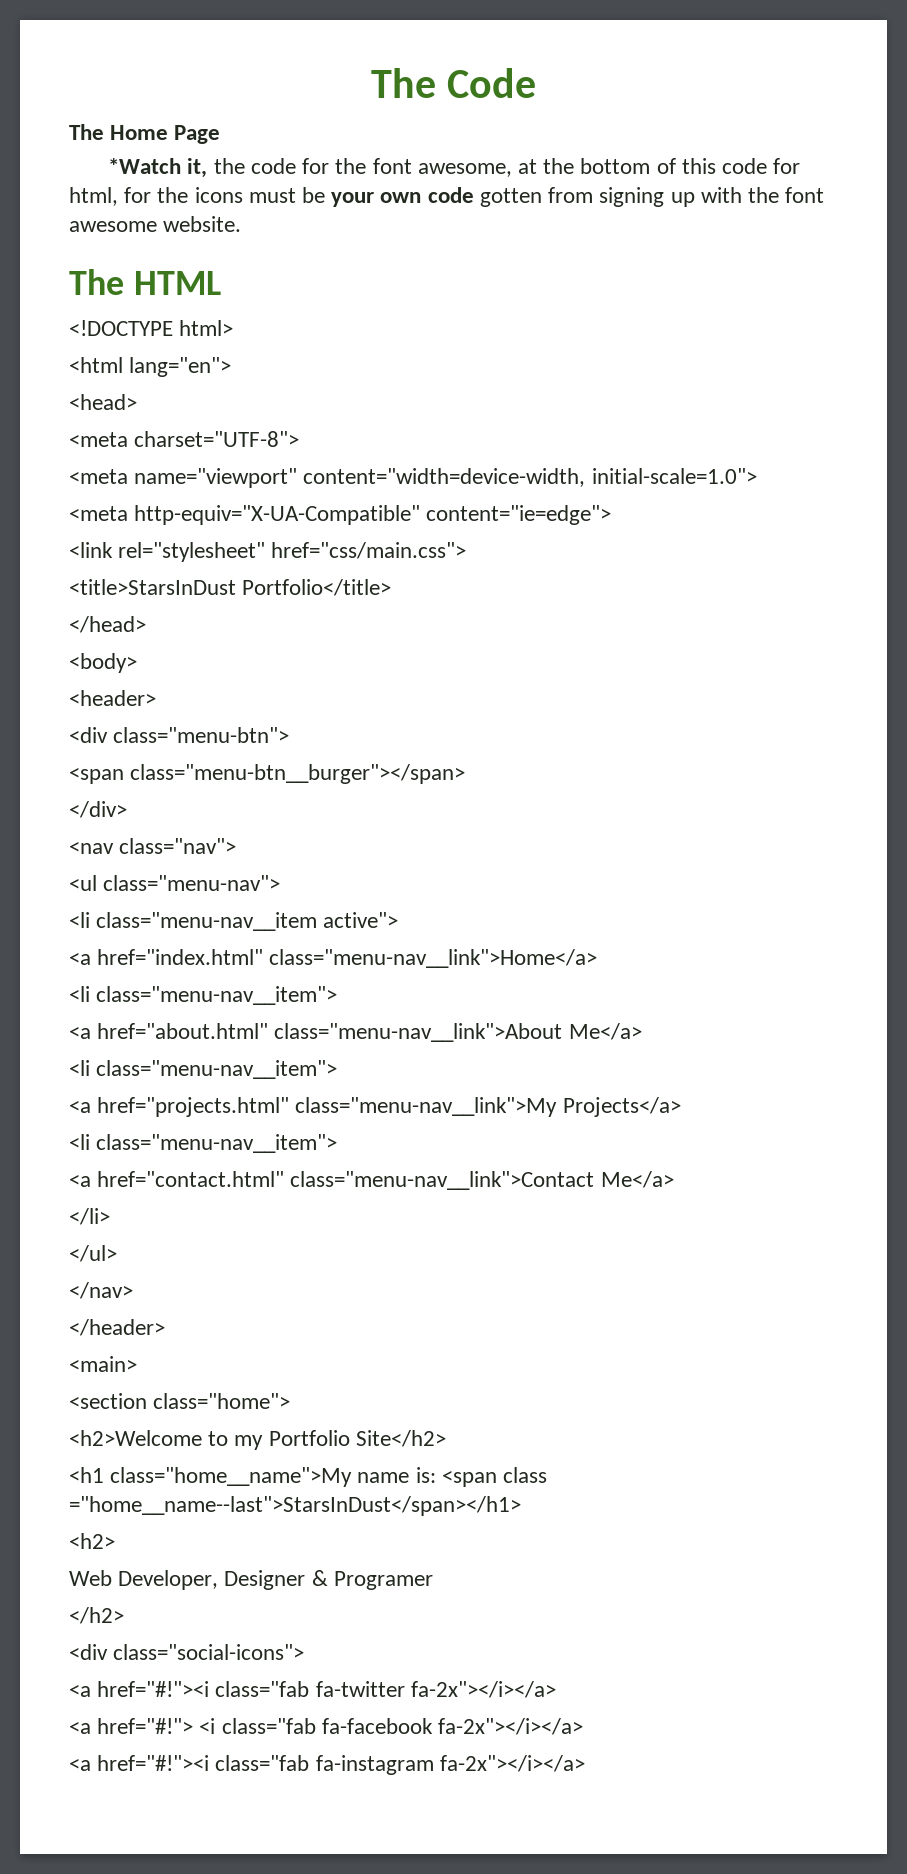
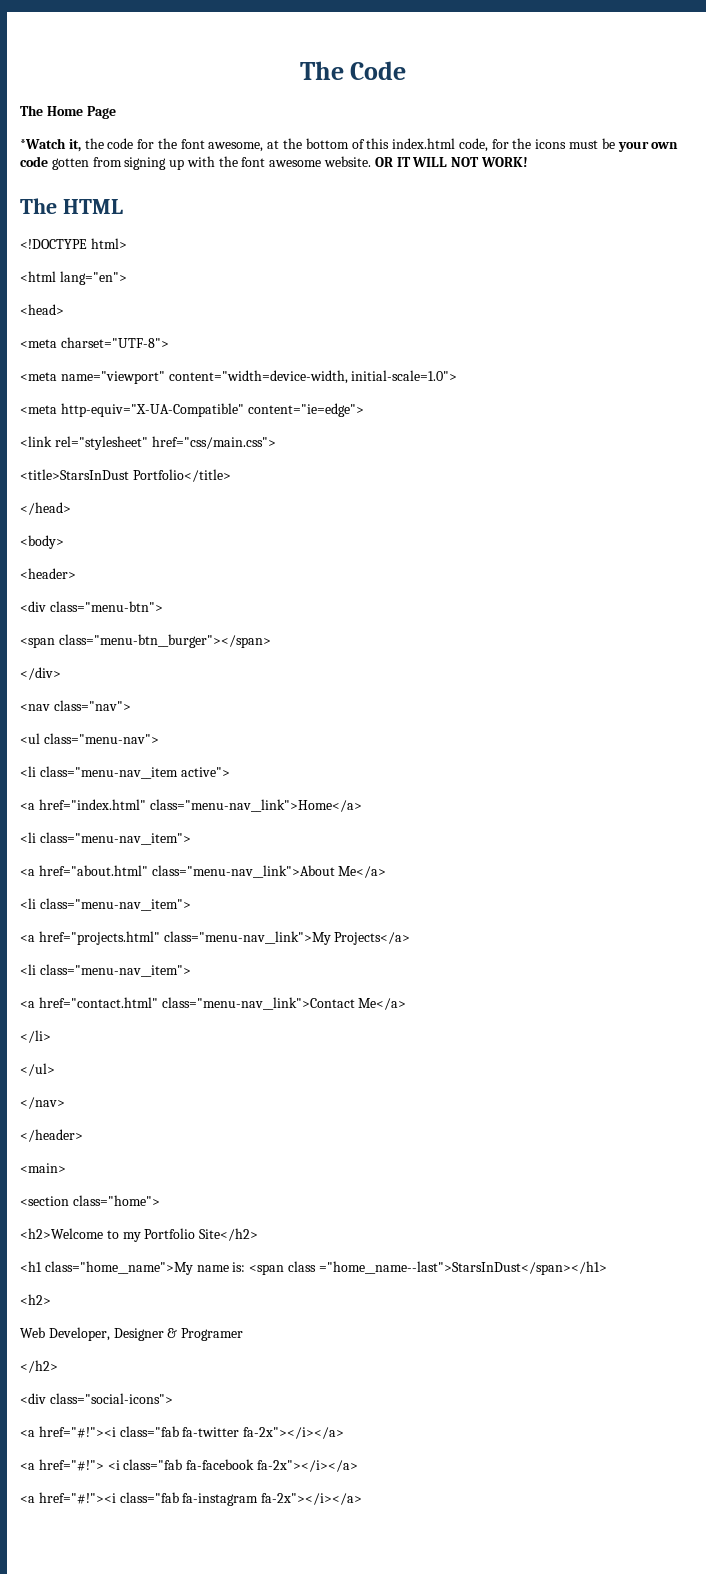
- *Watch it, the code for the font awesome, at the bottom of this code for html, for the icons must be your own code gotten from signing up with the font awesome website.
+ *Watch it, the code for the font awesome, at the bottom of this index.html code, for the icons must be your own code gotten from signing up with the font awesome website. OR IT WILL NOT WORK!

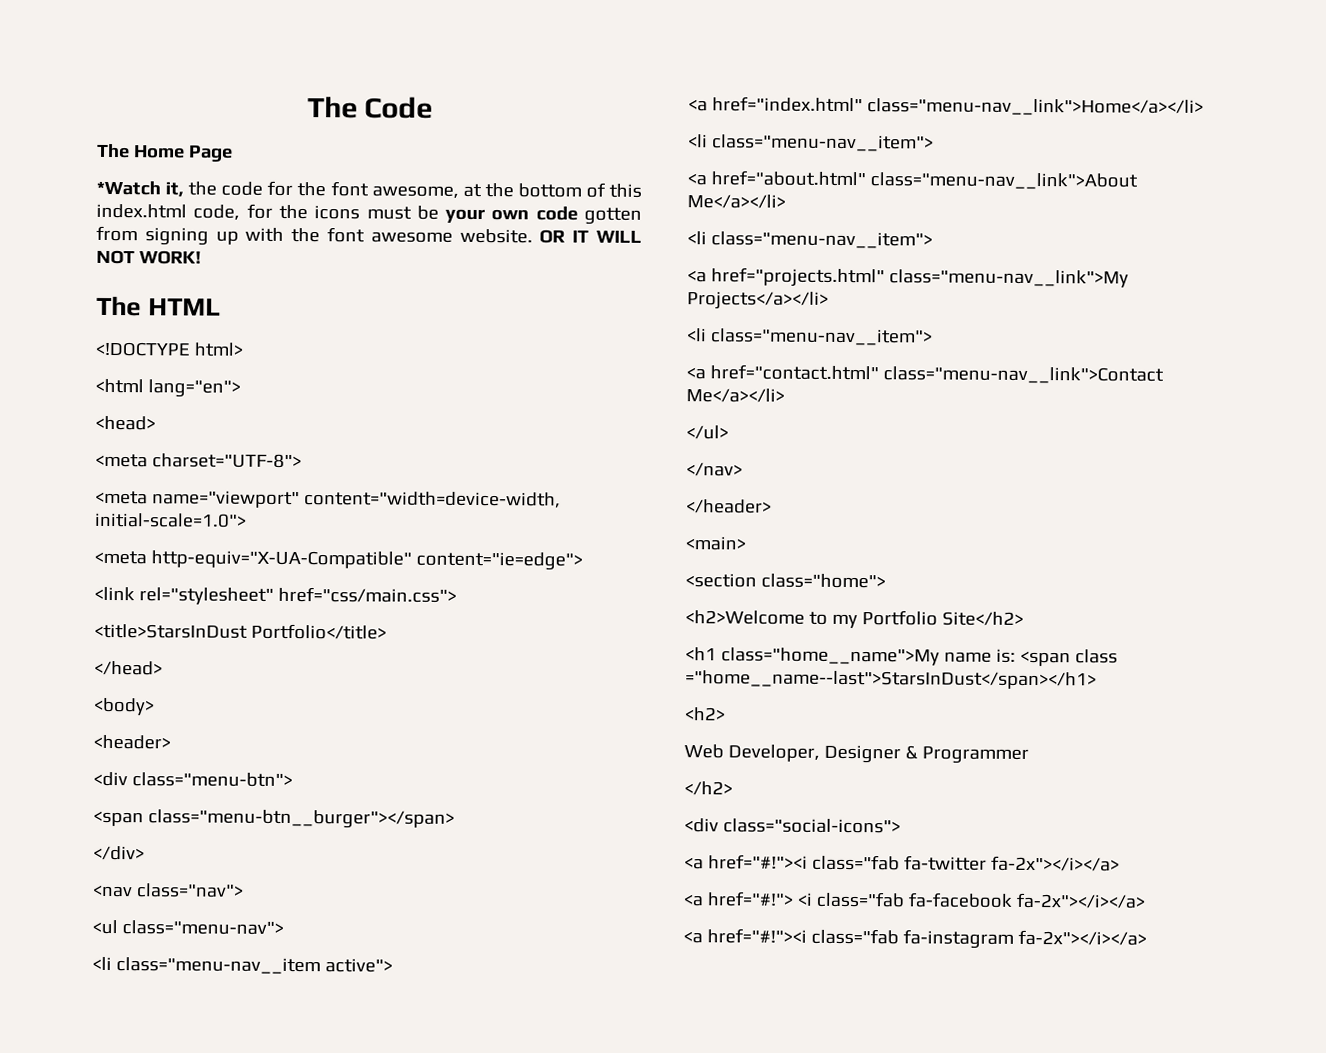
- <a href="index.html" class="menu-nav__link">Home</a>
+ <a href="index.html" class="menu-nav__link">Home</a></li>
- <a href="about.html" class="menu-nav__link">About Me</a>
+ <a href="about.html" class="menu-nav__link">About Me</a></li>
- <a href="projects.html" class="menu-nav__link">My Projects</a>
+ <a href="projects.html" class="menu-nav__link">My Projects</a></li>
- <a href="contact.html" class="menu-nav__link">Contact Me</a>
- </li>
+ <a href="contact.html" class="menu-nav__link">Contact Me</a></li>
- Web Developer, Designer & Programer
+ Web Developer, Designer & Programmer

